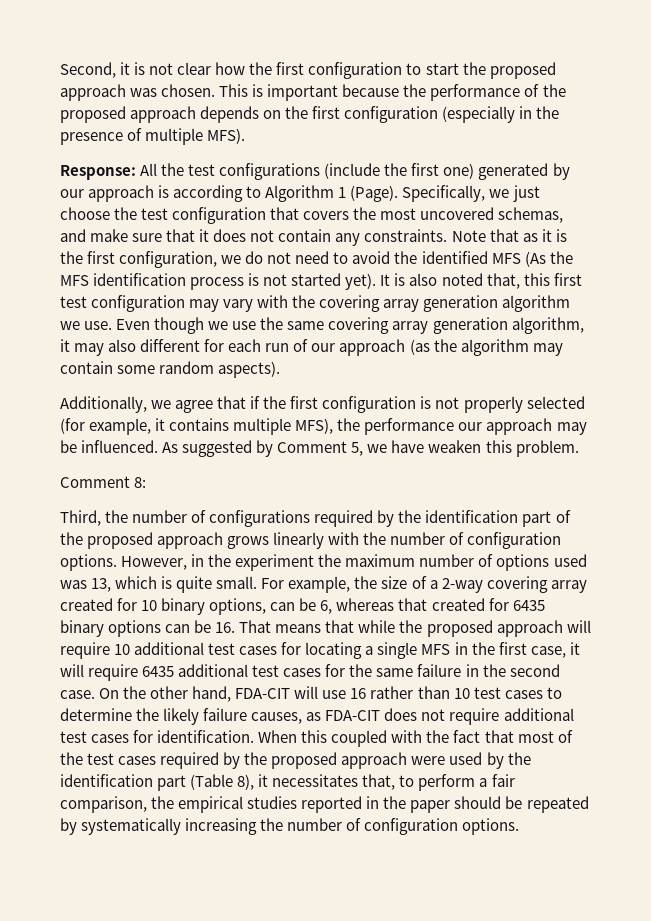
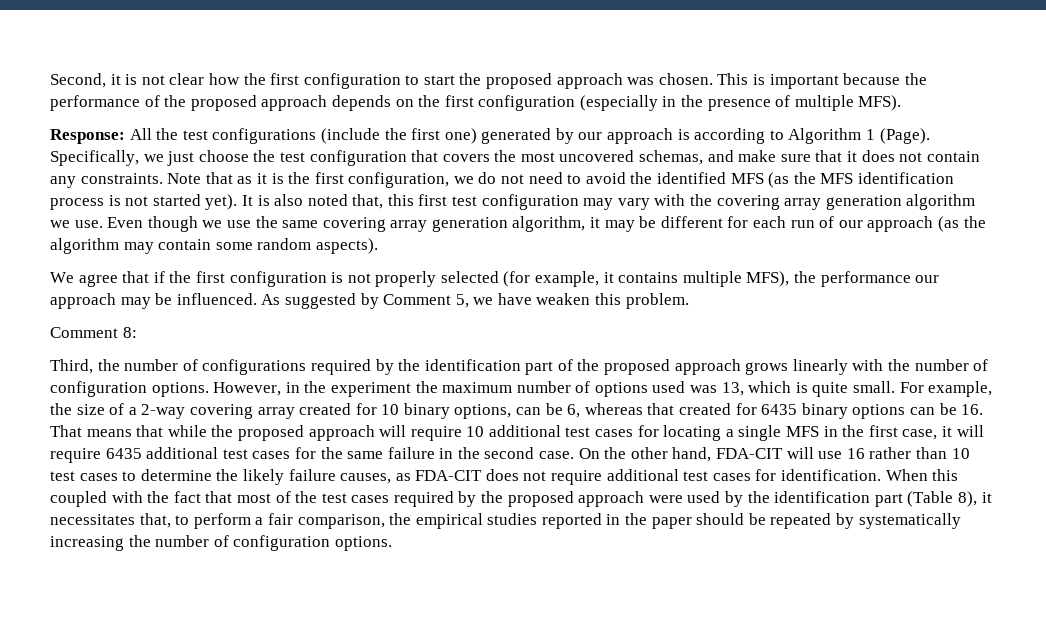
- Note that as it is the first configuration, we do not need to avoid the identified MFS (As the MFS identification process is not started yet).
+ Note that as it is the first configuration, we do not need to avoid the identified MFS (as the MFS identification process is not started yet).
- Even though we use the same covering array generation algorithm, it may also different for each run of our approach (as the algorithm may contain some random aspects).
+ Even though we use the same covering array generation algorithm, it may be different for each run of our approach (as the algorithm may contain some random aspects).
- Additionally, we agree that if the first configuration is not properly selected (for example, it contains multiple MFS), the performance our approach may be influenced.
+ We agree that if the first configuration is not properly selected (for example, it contains multiple MFS), the performance our approach may be influenced.

